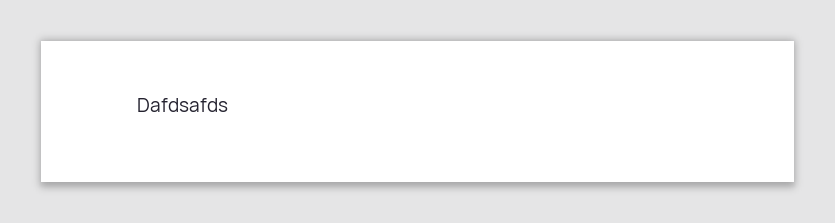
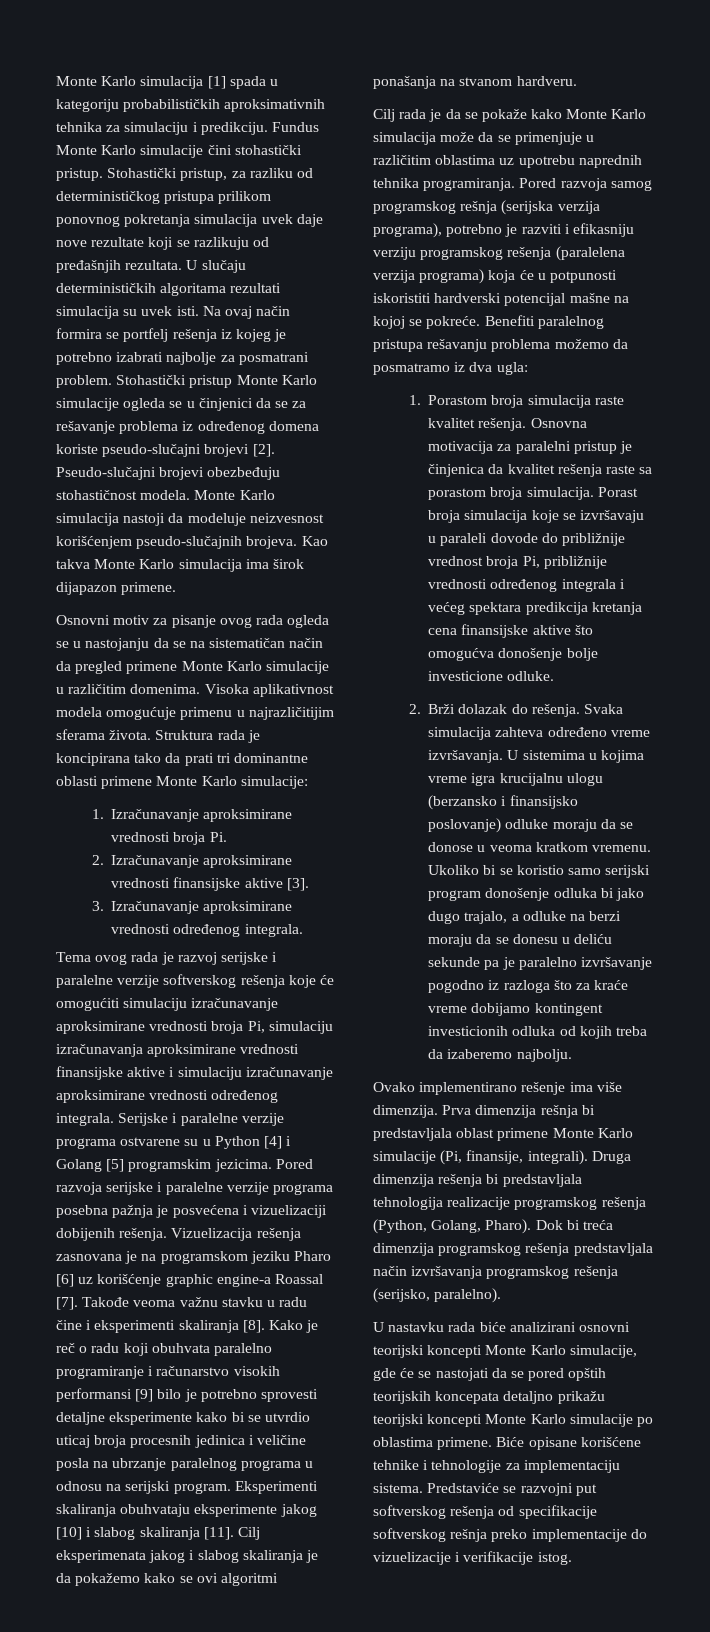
- Dafdsafds
+ Monte Karlo simulacija [1] spada u kategoriju probabilističkih aproksimativnih tehnika za simulaciju i predikciju. Fundus Monte Karlo simulacije čini stohastički pristup. Stohastički pristup, za razliku od determinističkog pristupa prilikom ponovnog pokretanja simulacija uvek daje nove rezultate koji se razlikuju od pređašnjih rezultata. U slučaju determinističkih algoritama rezultati simulacija su uvek isti. Na ovaj način formira se portfelj rešenja iz kojeg je potrebno izabrati najbolje za posmatrani problem. Stohastički pristup Monte Karlo simulacije ogleda se u činjenici da se za rešavanje problema iz određenog domena koriste pseudo-slučajni brojevi [2]. Pseudo-slučajni brojevi obezbeđuju stohastičnost modela. Monte Karlo simulacija nastoji da modeluje neizvesnost korišćenjem pseudo-slučajnih brojeva. Kao takva Monte Karlo simulacija ima širok dijapazon primene.
+ Osnovni motiv za pisanje ovog rada ogleda se u nastojanju da se na sistematičan način da pregled primene Monte Karlo simulacije u različitim domenima. Visoka aplikativnost modela omogućuje primenu u najrazličitijim sferama života. Struktura rada je koncipirana tako da prati tri dominantne oblasti primene Monte Karlo simulacije:
+ 1. Izračunavanje aproksimirane vrednosti broja Pi.
+ 2. Izračunavanje aproksimirane vrednosti finansijske aktive [3].
+ 3. Izračunavanje aproksimirane vrednosti određenog integrala.
+ Tema ovog rada je razvoj serijske i paralelne verzije softverskog rešenja koje će omogućiti simulaciju izračunavanje aproksimirane vrednosti broja Pi, simulaciju izračunavanja aproksimirane vrednosti finansijske aktive i simulaciju izračunavanje aproksimirane vrednosti određenog integrala. Serijske i paralelne verzije programa ostvarene su u Python [4] i Golang [5] programskim jezicima. Pored razvoja serijske i paralelne verzije programa posebna pažnja je posvećena i vizuelizaciji dobijenih rešenja. Vizuelizacija rešenja zasnovana je na programskom jeziku Pharo [6] uz korišćenje graphic engine-a Roassal [7]. Takođe veoma važnu stavku u radu čine i eksperimenti skaliranja [8]. Kako je reč o radu koji obuhvata paralelno programiranje i računarstvo visokih performansi [9] bilo je potrebno sprovesti detaljne eksperimente kako bi se utvrdio uticaj broja procesnih jedinica i veličine posla na ubrzanje paralelnog programa u odnosu na serijski program. Eksperimenti skaliranja obuhvataju eksperimente jakog [10] i slabog skaliranja [11]. Cilj eksperimenata jakog i slabog skaliranja je da pokažemo kako se ovi algoritmi ponašanja na stvanom hardveru.
+ Cilj rada je da se pokaže kako Monte Karlo simulacija može da se primenjuje u različitim oblastima uz upotrebu naprednih tehnika programiranja. Pored razvoja samog programskog rešnja (serijska verzija programa), potrebno je razviti i efikasniju verziju programskog rešenja (paralelena verzija programa) koja će u potpunosti iskoristiti hardverski potencijal mašne na kojoj se pokreće. Benefiti paralelnog pristupa rešavanju problema možemo da posmatramo iz dva ugla:
+ 1. Porastom broja simulacija raste kvalitet rešenja. Osnovna motivacija za paralelni pristup je činjenica da kvalitet rešenja raste sa porastom broja simulacija. Porast broja simulacija koje se izvršavaju u paraleli dovode do približnije vrednost broja Pi, približnije vrednosti određenog integrala i većeg spektara predikcija kretanja cena finansijske aktive što omogućva donošenje bolje investicione odluke.
+ 2. Brži dolazak do rešenja. Svaka simulacija zahteva određeno vreme izvršavanja. U sistemima u kojima vreme igra krucijalnu ulogu (berzansko i finansijsko poslovanje) odluke moraju da se donose u veoma kratkom vremenu. Ukoliko bi se koristio samo serijski program donošenje odluka bi jako dugo trajalo, a odluke na berzi moraju da se donesu u deliću sekunde pa je paralelno izvršavanje pogodno iz razloga što za kraće vreme dobijamo kontingent investicionih odluka od kojih treba da izaberemo najbolju.
+ Ovako implementirano rešenje ima više dimenzija. Prva dimenzija rešnja bi predstavljala oblast primene Monte Karlo simulacije (Pi, finansije, integrali). Druga dimenzija rešenja bi predstavljala tehnologija realizacije programskog rešenja (Python, Golang, Pharo). Dok bi treća dimenzija programskog rešenja predstavljala način izvršavanja programskog rešenja (serijsko, paralelno).
+ U nastavku rada biće analizirani osnovni teorijski koncepti Monte Karlo simulacije, gde će se nastojati da se pored opštih teorijskih koncepata detaljno prikažu teorijski koncepti Monte Karlo simulacije po oblastima primene. Biće opisane korišćene tehnike i tehnologije za implementaciju sistema. Predstaviće se razvojni put softverskog rešenja od specifikacije softverskog rešnja preko implementacije do vizuelizacije i verifikacije istog.

